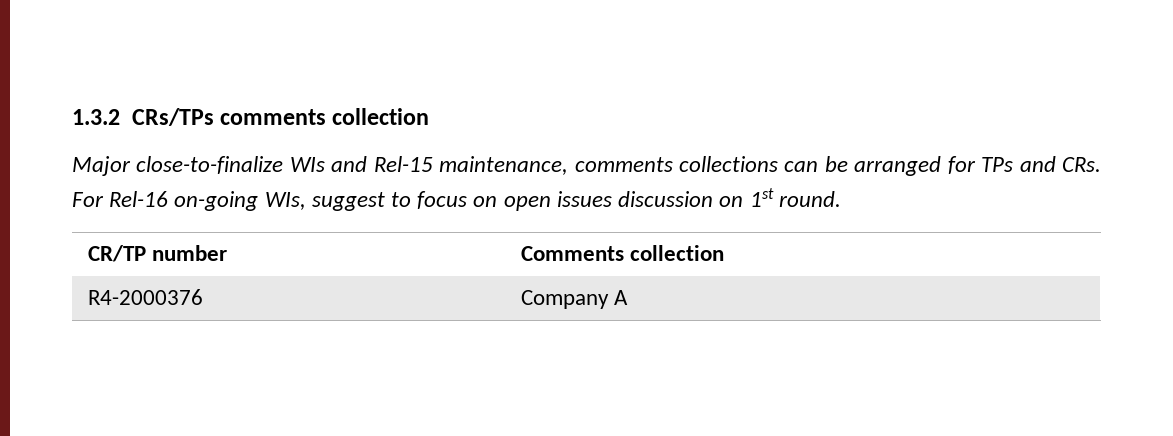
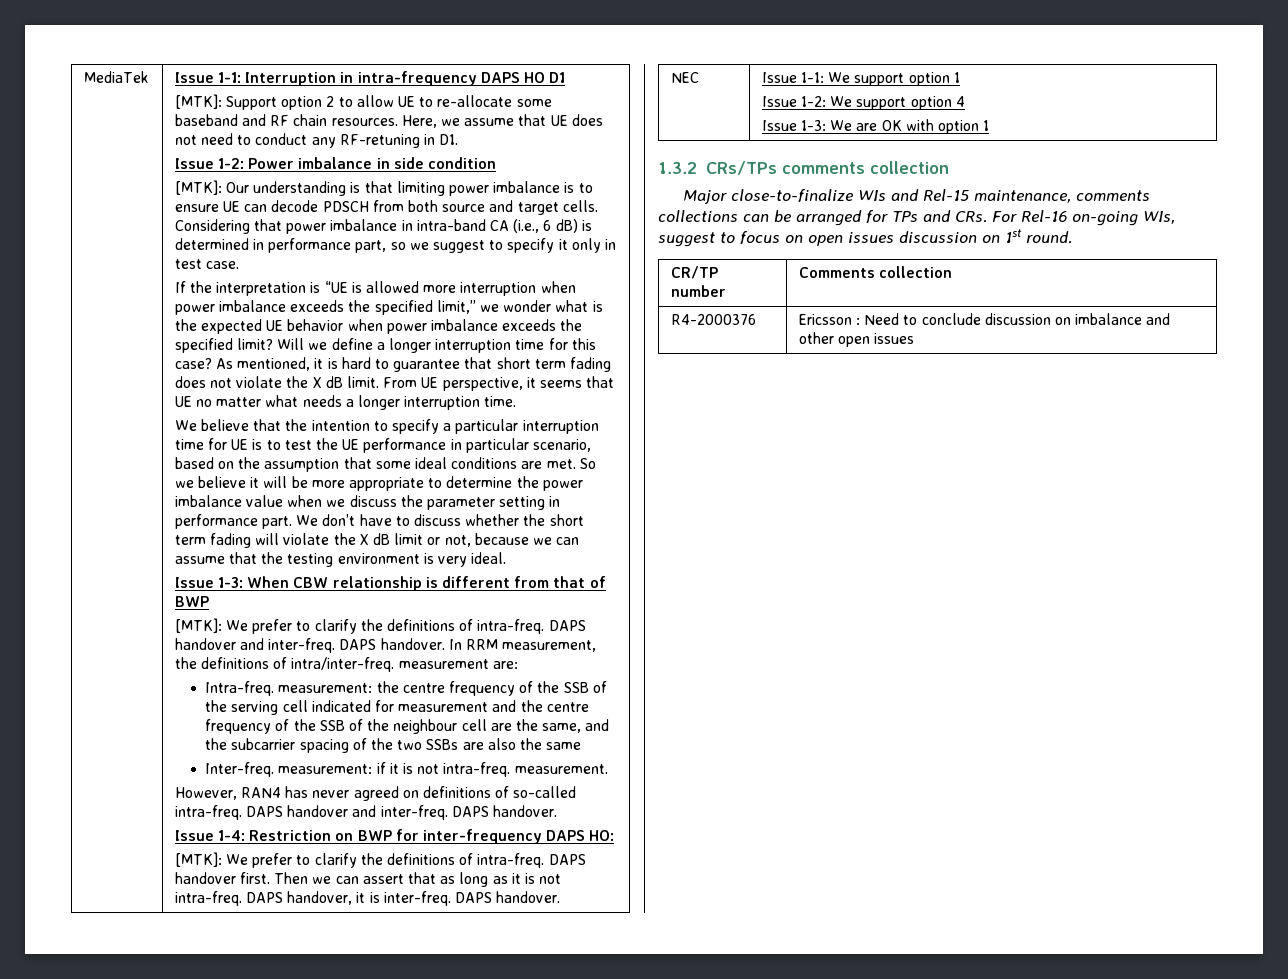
+ MediaTek | Issue 1-1: Interruption in intra-frequency DAPS HO D1
+ [MTK]: Support option 2 to allow UE to re-allocate some baseband and RF chain resources. Here, we assume that UE does not need to conduct any RF-retuning in D1.
+ Issue 1-2: Power imbalance in side condition
+ [MTK]: Our understanding is that limiting power imbalance is to ensure UE can decode PDSCH from both source and target cells. Considering that power imbalance in intra-band CA (i.e., 6 dB) is determined in performance part, so we suggest to specify it only in test case.
+ If the interpretation is “UE is allowed more interruption when power imbalance exceeds the specified limit,” we wonder what is the expected UE behavior when power imbalance exceeds the specified limit? Will we define a longer interruption time for this case? As mentioned, it is hard to guarantee that short term fading does not violate the X dB limit. From UE perspective, it seems that UE no matter what needs a longer interruption time.
+ We believe that the intention to specify a particular interruption time for UE is to test the UE performance in particular scenario, based on the assumption that some ideal conditions are met. So we believe it will be more appropriate to determine the power imbalance value when we discuss the parameter setting in performance part. We don’t have to discuss whether the short term fading will violate the X dB limit or not, because we can assume that the testing environment is very ideal.
+ Issue 1-3: When CBW relationship is different from that of BWP
+ [MTK]: We prefer to clarify the definitions of intra-freq. DAPS handover and inter-freq. DAPS handover. In RRM measurement, the definitions of intra/inter-freq. measurement are:
+ Intra-freq. measurement: the centre frequency of the SSB of the serving cell indicated for measurement and the centre frequency of the SSB of the neighbour cell are the same, and the subcarrier spacing of the two SSBs are also the same
+ Inter-freq. measurement: if it is not intra-freq. measurement.
+ However, RAN4 has never agreed on definitions of so-called intra-freq. DAPS handover and inter-freq. DAPS handover.
+ Issue 1-4: Restriction on BWP for inter-frequency DAPS HO:
+ [MTK]: We prefer to clarify the definitions of intra-freq. DAPS handover first. Then we can assert that as long as it is not intra-freq. DAPS handover, it is inter-freq. DAPS handover.
+ NEC | Issue 1-1: We support option 1
+ Issue 1-2: We support option 4
+ Issue 1-3: We are OK with option 1
- R4-2000376 | Company A
+ R4-2000376 | Ericsson : Need to conclude discussion on imbalance and other open issues

